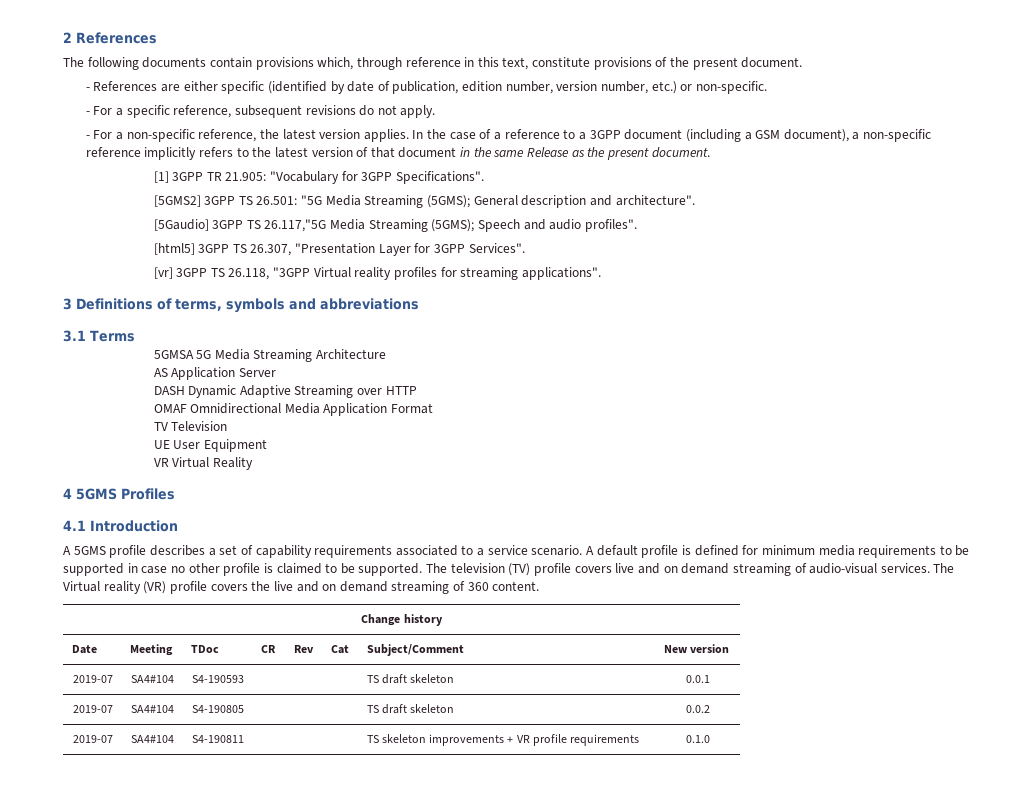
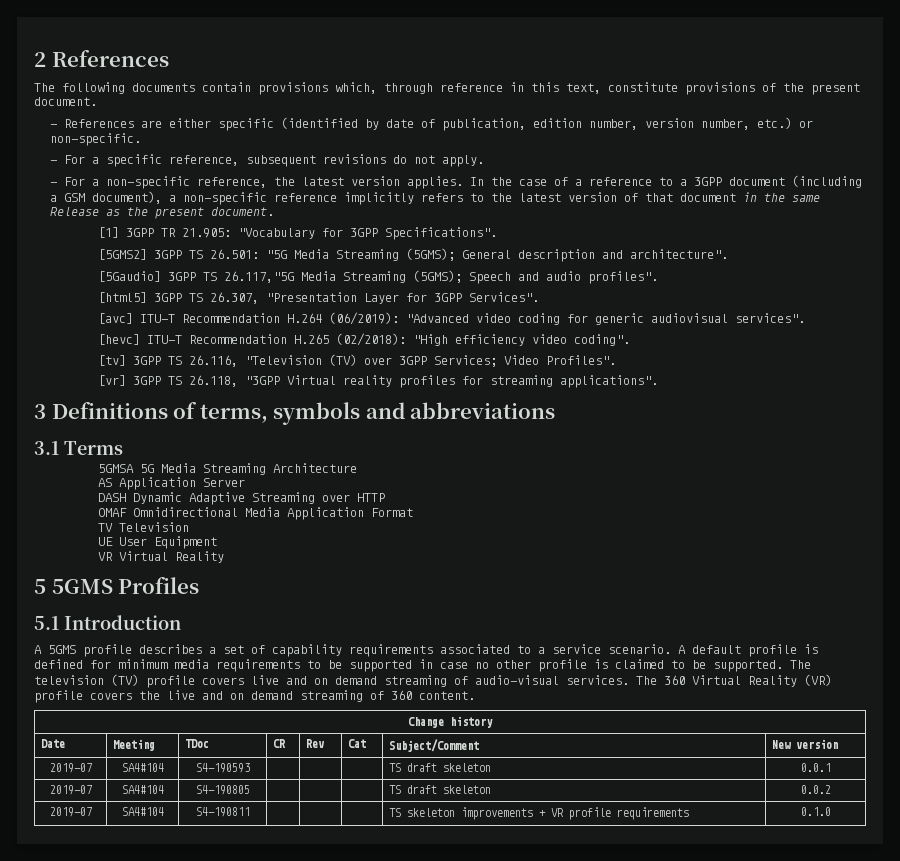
+ [avc] ITU-T Recommendation H.264 (06/2019): "Advanced video coding for generic audiovisual services".
+ [hevc] ITU-T Recommendation H.265 (02/2018): "High efficiency video coding".
+ [tv] 3GPP TS 26.116, "Television (TV) over 3GPP Services; Video Profiles".
- 4 5GMS Profiles
+ 5 5GMS Profiles
- 4.1 Introduction
+ 5.1 Introduction
- The Virtual reality (VR) profile covers the live and on demand streaming of 360 content.
+ The 360 Virtual Reality (VR) profile covers the live and on demand streaming of 360 content.

